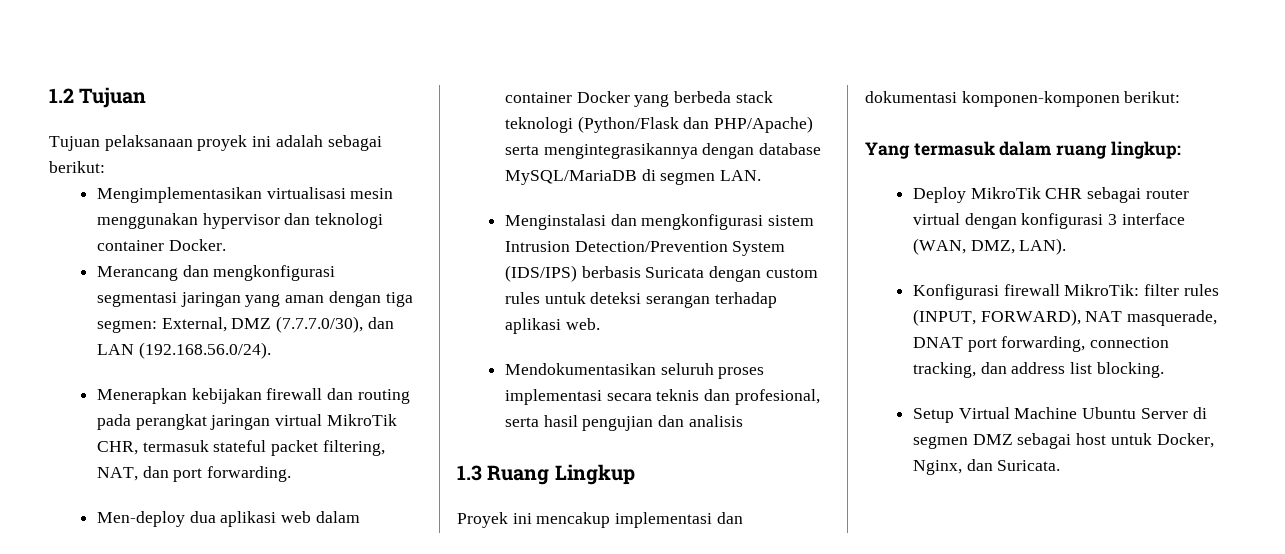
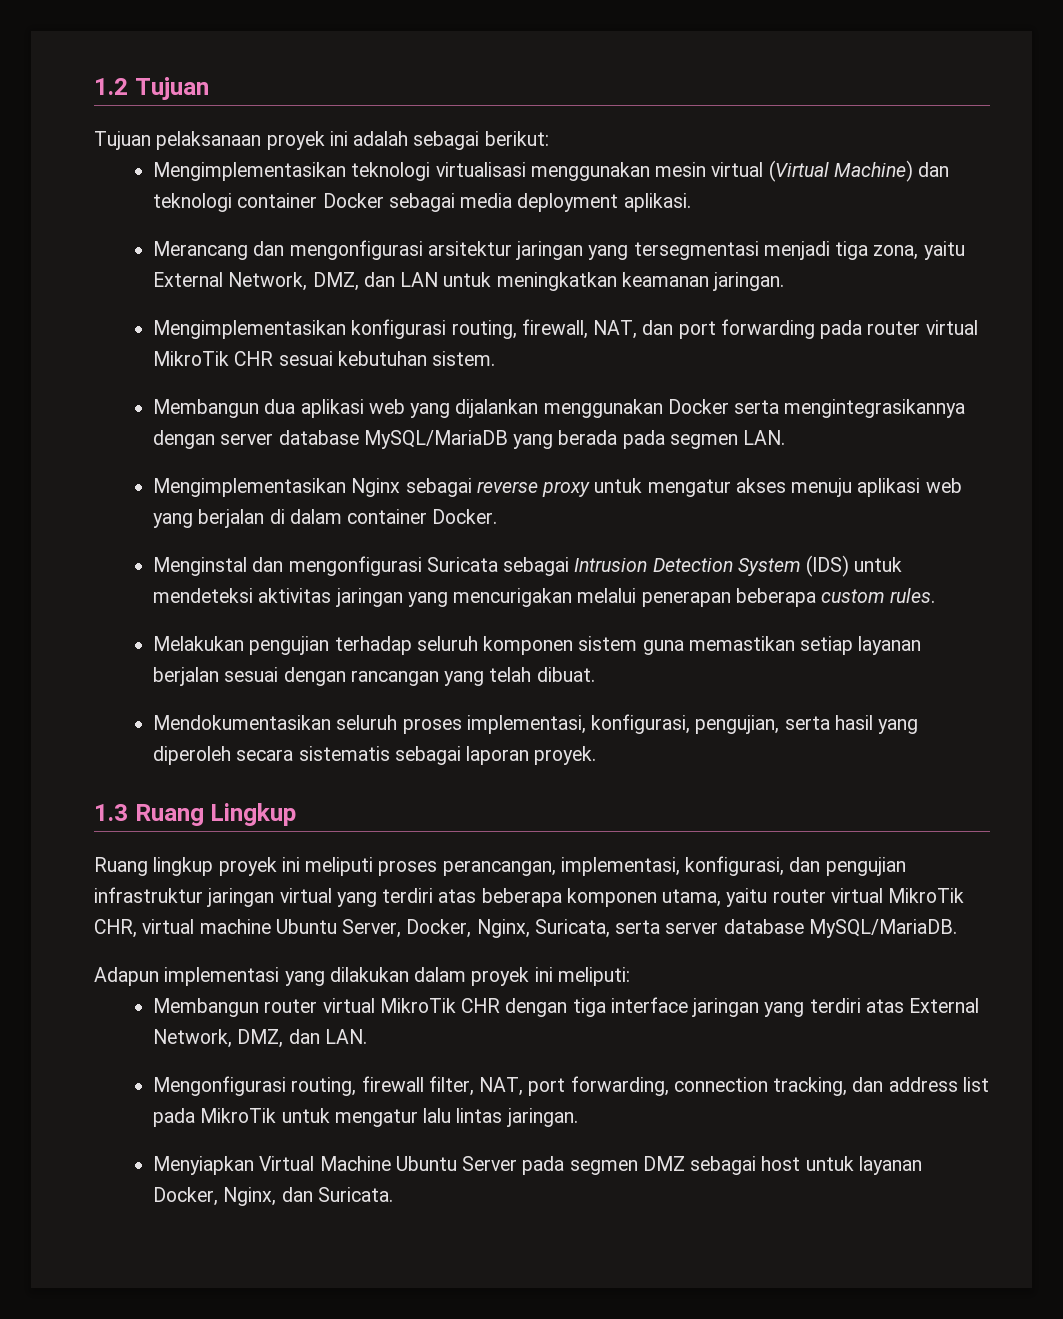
- Mengimplementasikan virtualisasi mesin menggunakan hypervisor dan teknologi container Docker.
- Merancang dan mengkonfigurasi segmentasi jaringan yang aman dengan tiga segmen: External, DMZ (7.7.7.0/30), dan LAN (192.168.56.0/24).
- Menerapkan kebijakan firewall dan routing pada perangkat jaringan virtual MikroTik CHR, termasuk stateful packet filtering, NAT, dan port forwarding.
- Men-deploy dua aplikasi web dalam container Docker yang berbeda stack teknologi (Python/Flask dan PHP/Apache) serta mengintegrasikannya dengan database MySQL/MariaDB di segmen LAN.
+ Mengimplementasikan teknologi virtualisasi menggunakan mesin virtual (Virtual Machine) dan teknologi container Docker sebagai media deployment aplikasi.
+ Merancang dan mengonfigurasi arsitektur jaringan yang tersegmentasi menjadi tiga zona, yaitu External Network, DMZ, dan LAN untuk meningkatkan keamanan jaringan.
+ Mengimplementasikan konfigurasi routing, firewall, NAT, dan port forwarding pada router virtual MikroTik CHR sesuai kebutuhan sistem.
+ Membangun dua aplikasi web yang dijalankan menggunakan Docker serta mengintegrasikannya dengan server database MySQL/MariaDB yang berada pada segmen LAN.
- Menginstalasi dan mengkonfigurasi sistem Intrusion Detection/Prevention System (IDS/IPS) berbasis Suricata dengan custom rules untuk deteksi serangan terhadap aplikasi web.
- Mendokumentasikan seluruh proses implementasi secara teknis dan profesional, serta hasil pengujian dan analisis
+ Mengimplementasikan Nginx sebagai reverse proxy untuk mengatur akses menuju aplikasi web yang berjalan di dalam container Docker.
+ Menginstal dan mengonfigurasi Suricata sebagai Intrusion Detection System (IDS) untuk mendeteksi aktivitas jaringan yang mencurigakan melalui penerapan beberapa custom rules.
+ Melakukan pengujian terhadap seluruh komponen sistem guna memastikan setiap layanan berjalan sesuai dengan rancangan yang telah dibuat.
+ Mendokumentasikan seluruh proses implementasi, konfigurasi, pengujian, serta hasil yang diperoleh secara sistematis sebagai laporan proyek.
  1.3 Ruang Lingkup
- Proyek ini mencakup implementasi dan dokumentasi komponen-komponen berikut:
- Yang termasuk dalam ruang lingkup:
- Deploy MikroTik CHR sebagai router virtual dengan konfigurasi 3 interface (WAN, DMZ, LAN).
- Konfigurasi firewall MikroTik: filter rules (INPUT, FORWARD), NAT masquerade, DNAT port forwarding, connection tracking, dan address list blocking.
- Setup Virtual Machine Ubuntu Server di segmen DMZ sebagai host untuk Docker, Nginx, dan Suricata.
+ Ruang lingkup proyek ini meliputi proses perancangan, implementasi, konfigurasi, dan pengujian infrastruktur jaringan virtual yang terdiri atas beberapa komponen utama, yaitu router virtual MikroTik CHR, virtual machine Ubuntu Server, Docker, Nginx, Suricata, serta server database MySQL/MariaDB.
+ Adapun implementasi yang dilakukan dalam proyek ini meliputi:
+ Membangun router virtual MikroTik CHR dengan tiga interface jaringan yang terdiri atas External Network, DMZ, dan LAN.
+ Mengonfigurasi routing, firewall filter, NAT, port forwarding, connection tracking, dan address list pada MikroTik untuk mengatur lalu lintas jaringan.
+ Menyiapkan Virtual Machine Ubuntu Server pada segmen DMZ sebagai host untuk layanan Docker, Nginx, dan Suricata.

